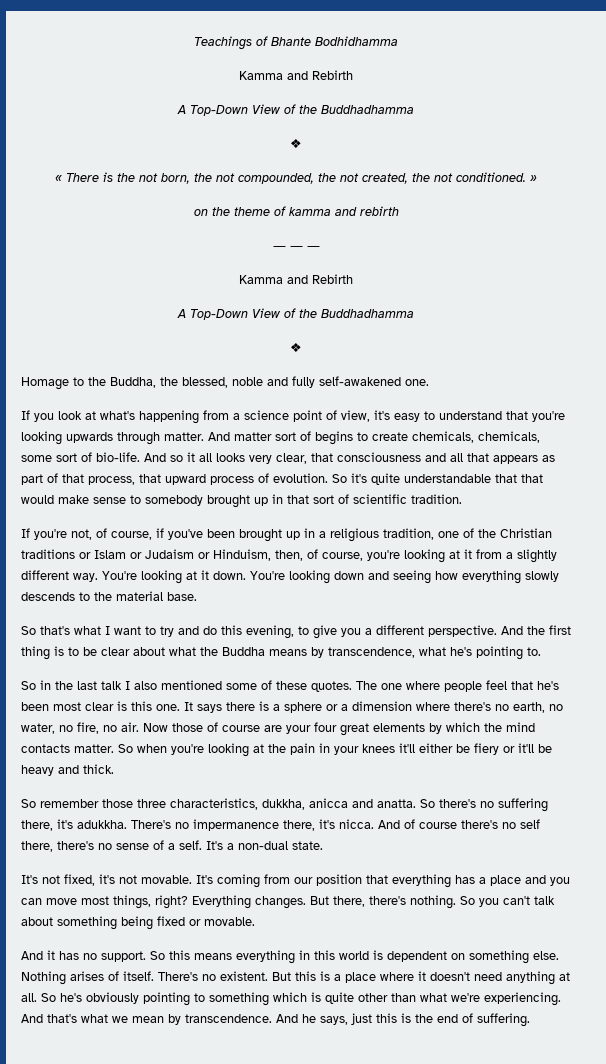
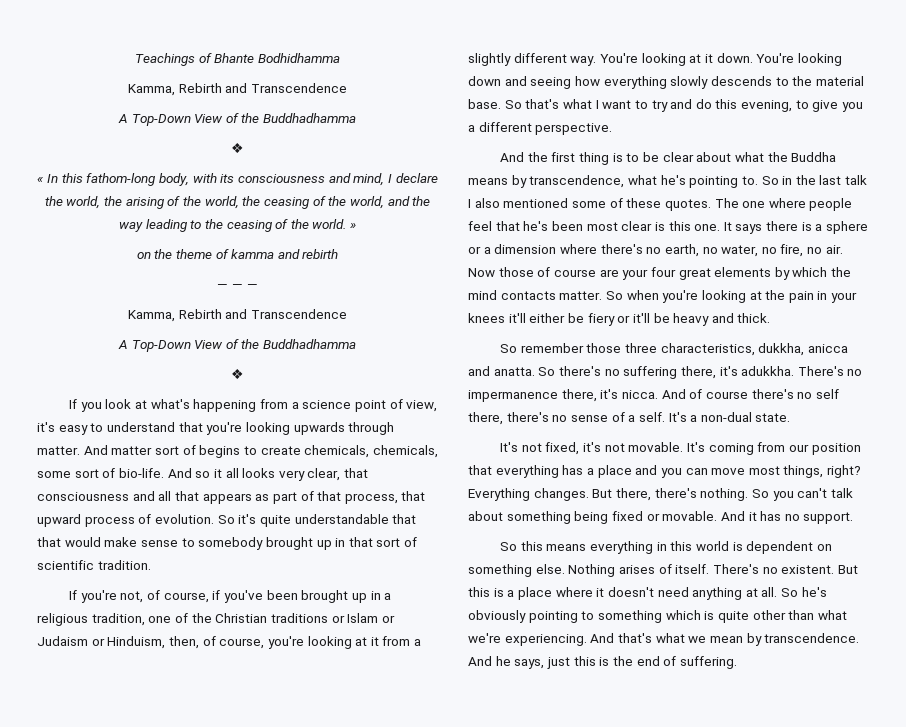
  Teachings of Bhante Bodhidhamma
- Kamma and Rebirth
+ Kamma, Rebirth and Transcendence
- « There is the not born, the not compounded, the not created, the not conditioned. »
+ « In this fathom-long body, with its consciousness and mind, I declare the world, the arising of the world, the ceasing of the world, and the way leading to the ceasing of the world. »
  ― ― ―
- Kamma and Rebirth
+ Kamma, Rebirth and Transcendence
  A Top-Down View of the Buddhadhamma
  ❖
- Homage to the Buddha, the blessed, noble and fully self-awakened one.
- You're looking down and seeing how everything slowly descends to the material base.
- So that's what I want to try and do this evening, to give you a different perspective. And the first thing is to be clear about what the Buddha means by transcendence, what he's pointing to.
- So in the last talk I also mentioned some of these quotes.
+ You're looking down and seeing how everything slowly descends to the material base. So that's what I want to try and do this evening, to give you a different perspective.
+ And the first thing is to be clear about what the Buddha means by transcendence, what he's pointing to. So in the last talk I also mentioned some of these quotes.
- So you can't talk about something being fixed or movable.
- And it has no support. So this means everything in this world is dependent on something else.
+ So you can't talk about something being fixed or movable. And it has no support.
+ So this means everything in this world is dependent on something else.

